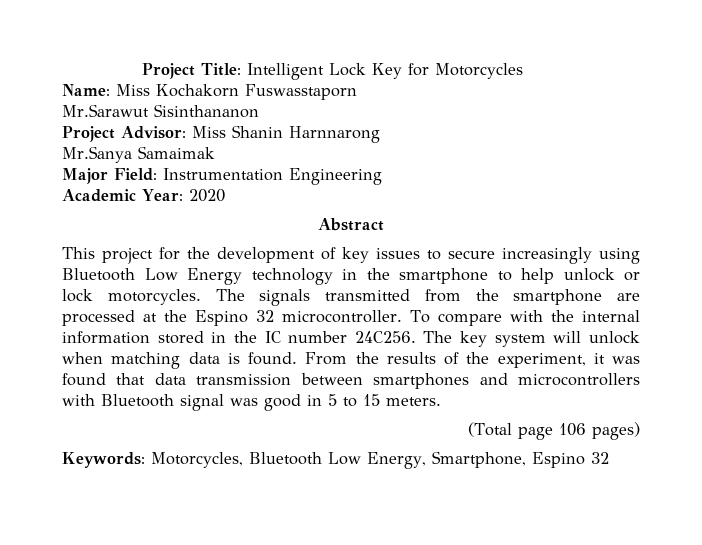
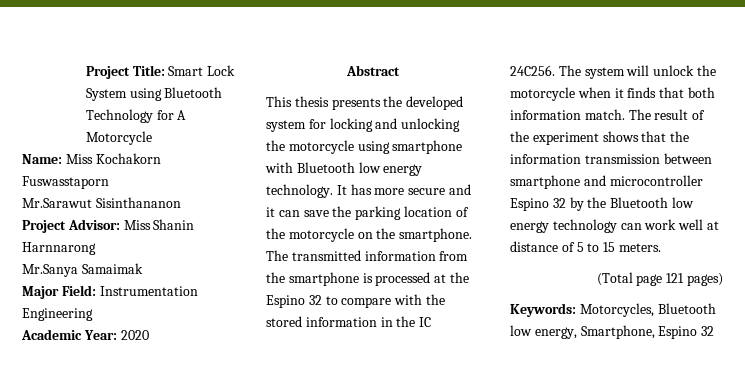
- Project Title: Intelligent Lock Key for Motorcycles
+ Project Title: Smart Lock System using Bluetooth Technology for A Motorcycle
- This project for the development of key issues to secure increasingly using Bluetooth Low Energy technology in the smartphone to help unlock or lock motorcycles. The signals transmitted from the smartphone are processed at the Espino 32 microcontroller. To compare with the internal information stored in the IC number 24C256.
+ This thesis presents the developed system for locking and unlocking the motorcycle using smartphone with Bluetooth low energy technology. It has more secure and it can save the parking location of the motorcycle on the smartphone. The transmitted information from the smartphone is processed at the Espino 32 to compare with the stored information in the IC 24C256.
- The key system will unlock when matching data is found. From the results of the experiment, it was found that data transmission between smartphones and microcontrollers with Bluetooth signal was good in 5 to 15 meters.
+ The system will unlock the motorcycle when it finds that both information match. The result of the experiment shows that the information transmission between smartphone and microcontroller Espino 32 by the Bluetooth low energy technology can work well at distance of 5 to 15 meters.
- (Total page 106 pages)
+ (Total page 121 pages)
- Keywords: Motorcycles, Bluetooth Low Energy, Smartphone, Espino 32
+ Keywords: Motorcycles, Bluetooth low energy, Smartphone, Espino 32

